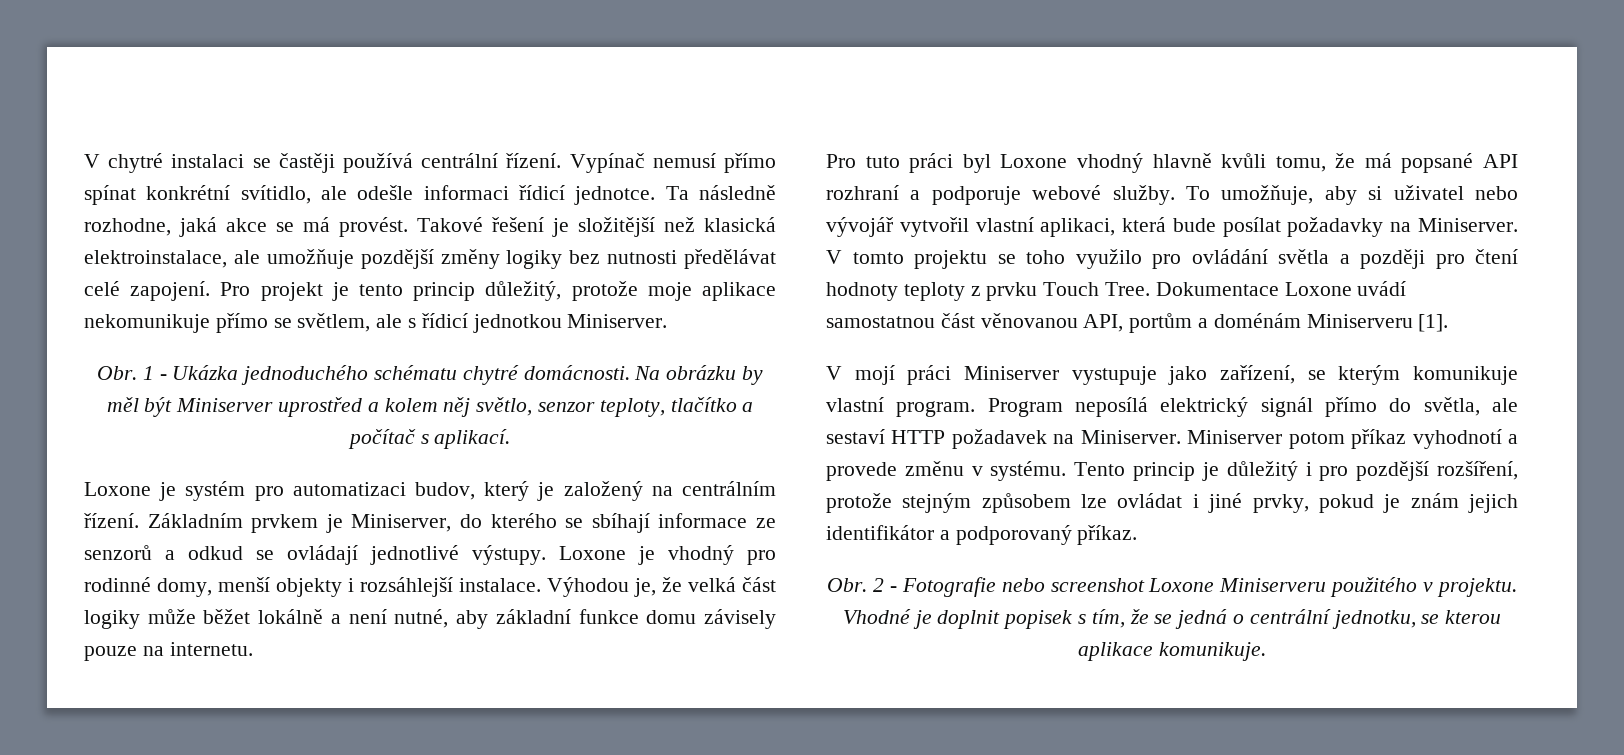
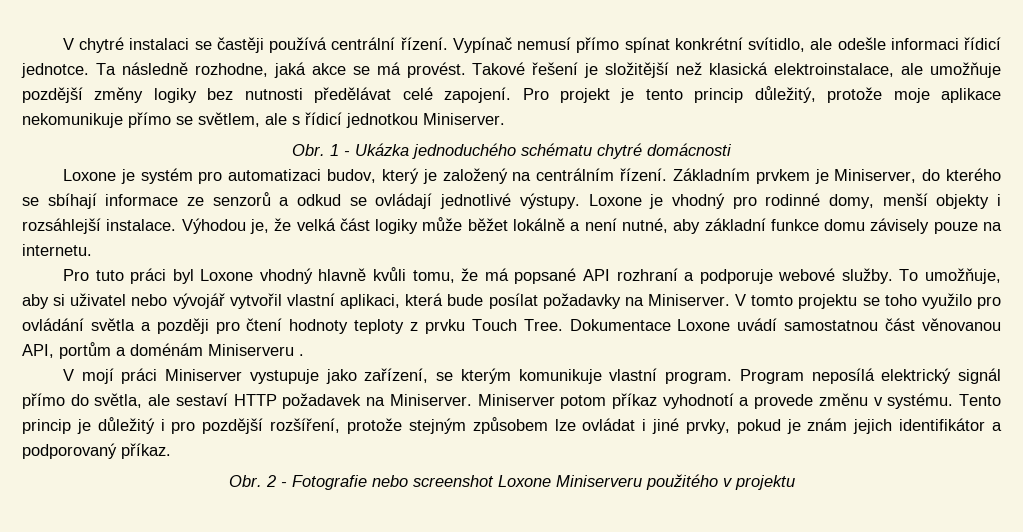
- Obr. 1 - Ukázka jednoduchého schématu chytré domácnosti. Na obrázku by měl být Miniserver uprostřed a kolem něj světlo, senzor teploty, tlačítko a počítač s aplikací.
+ Obr. 1 - Ukázka jednoduchého schématu chytré domácnosti
- Dokumentace Loxone uvádí samostatnou část věnovanou API, portům a doménám Miniserveru [1].
+ Dokumentace Loxone uvádí samostatnou část věnovanou API, portům a doménám Miniserveru .
- Obr. 2 - Fotografie nebo screenshot Loxone Miniserveru použitého v projektu. Vhodné je doplnit popisek s tím, že se jedná o centrální jednotku, se kterou aplikace komunikuje.
+ Obr. 2 - Fotografie nebo screenshot Loxone Miniserveru použitého v projektu

